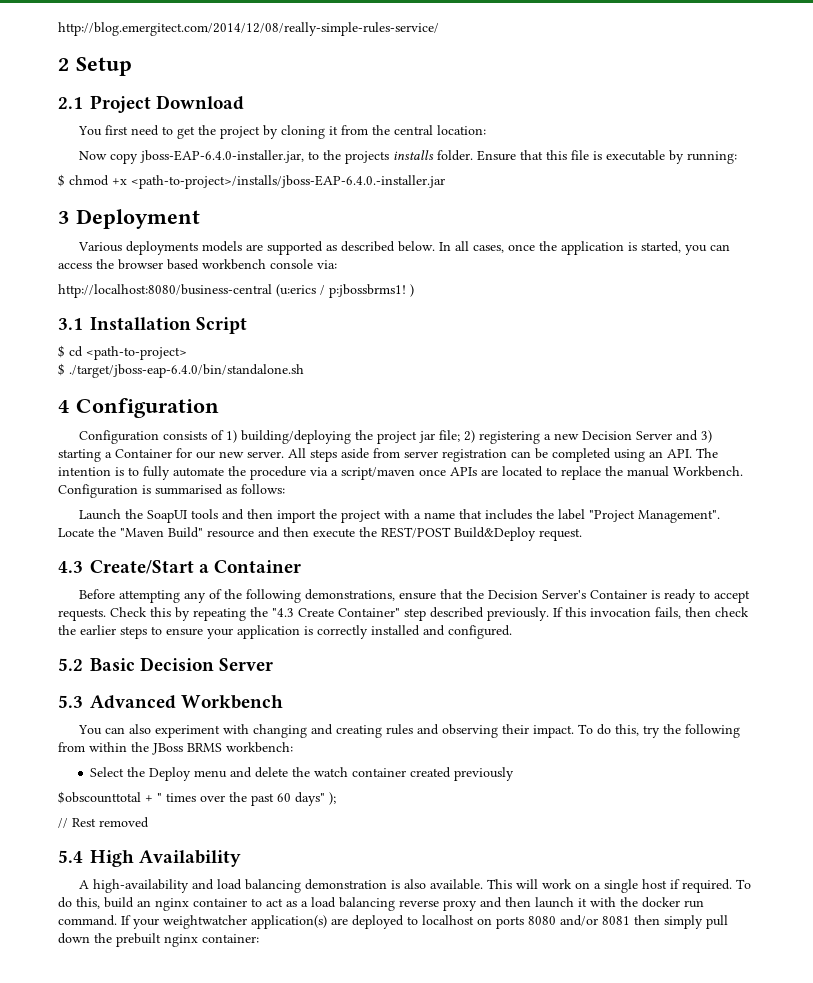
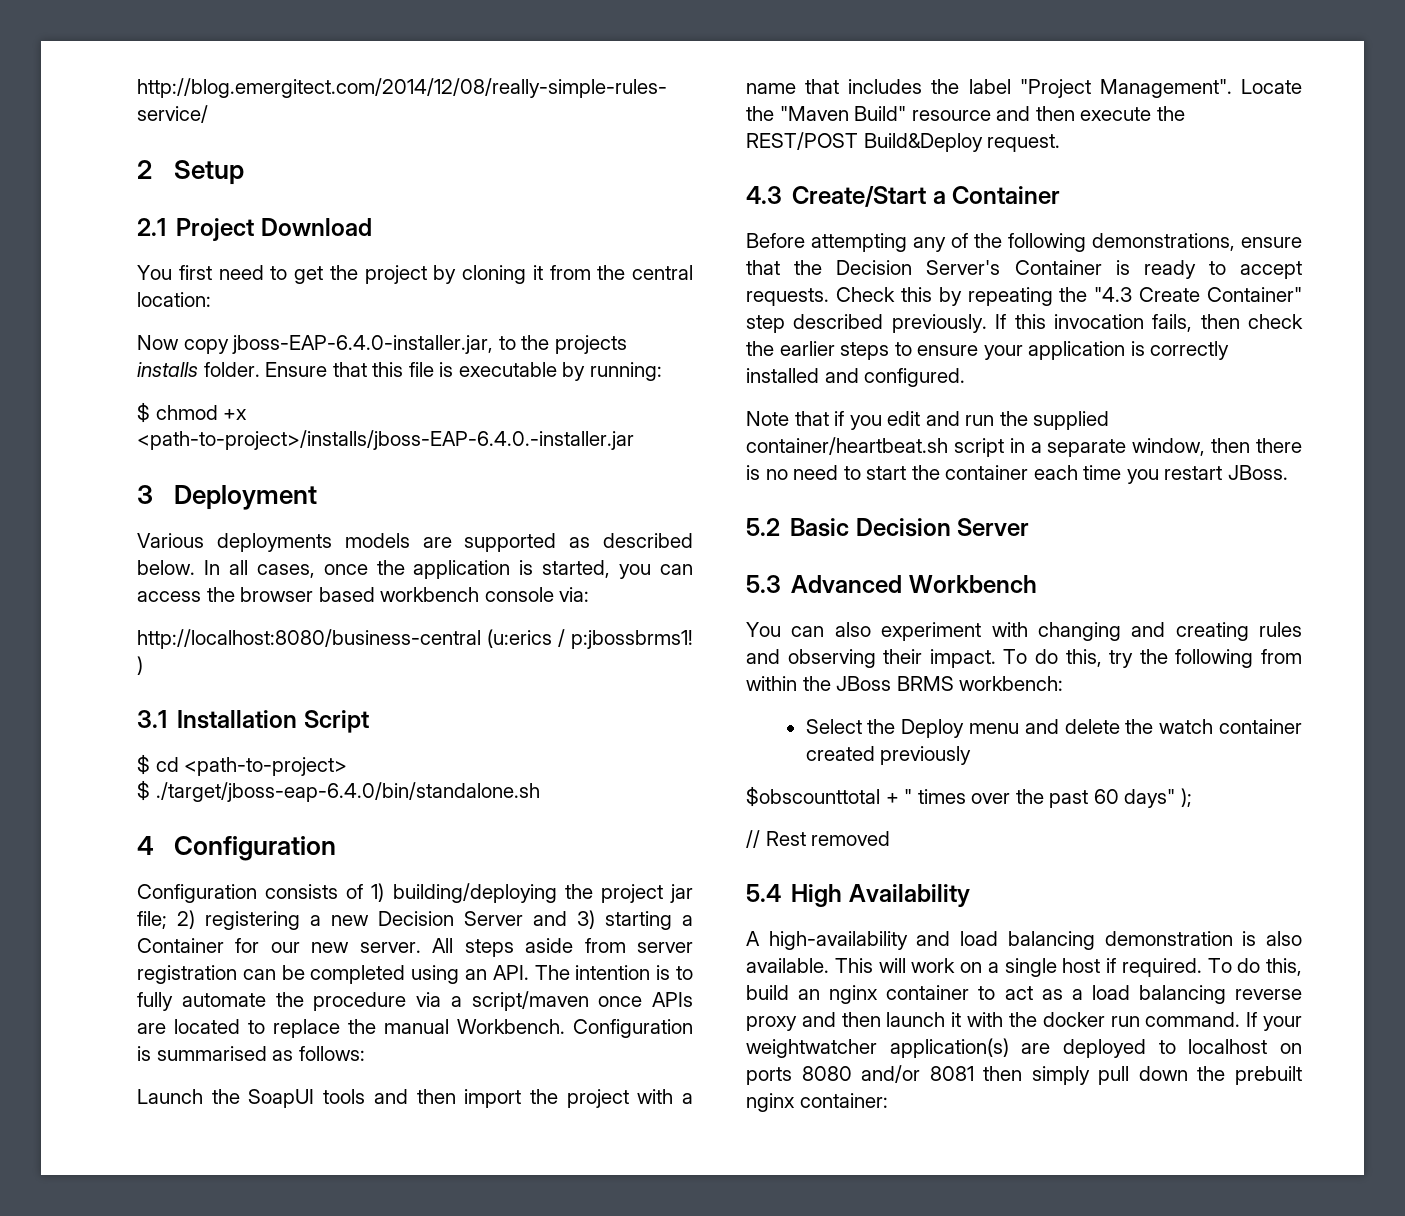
+ Note that if you edit and run the supplied container/heartbeat.sh script in a separate window, then there is no need to start the container each time you restart JBoss.

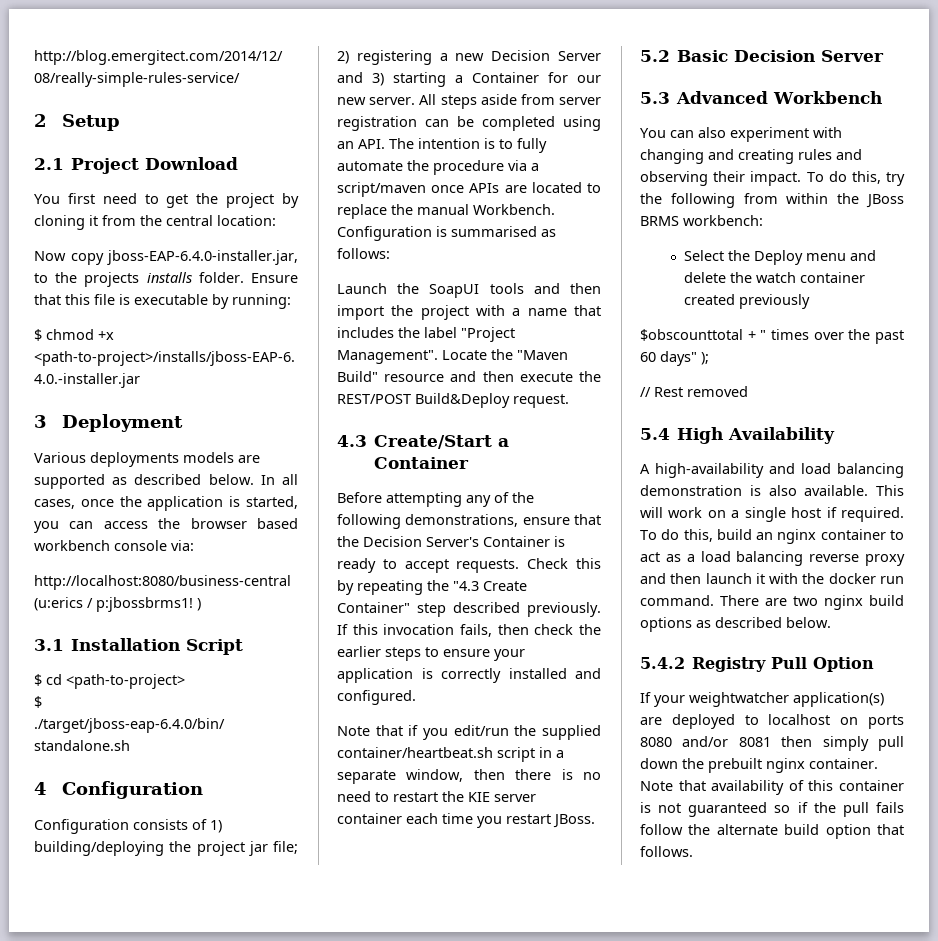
- Note that if you edit and run the supplied container/heartbeat.sh script in a separate window, then there is no need to start the container each time you restart JBoss.
+ Note that if you edit/run the supplied container/heartbeat.sh script in a separate window, then there is no need to restart the KIE server container each time you restart JBoss.
- To do this, build an nginx container to act as a load balancing reverse proxy and then launch it with the docker run command. If your weightwatcher application(s) are deployed to localhost on ports 8080 and/or 8081 then simply pull down the prebuilt nginx container:
+ To do this, build an nginx container to act as a load balancing reverse proxy and then launch it with the docker run command. There are two nginx build options as described below.
+ 5.4.2 Registry Pull Option
+ If your weightwatcher application(s) are deployed to localhost on ports 8080 and/or 8081 then simply pull down the prebuilt nginx container. Note that availability of this container is not guaranteed so if the pull fails follow the alternate build option that follows.

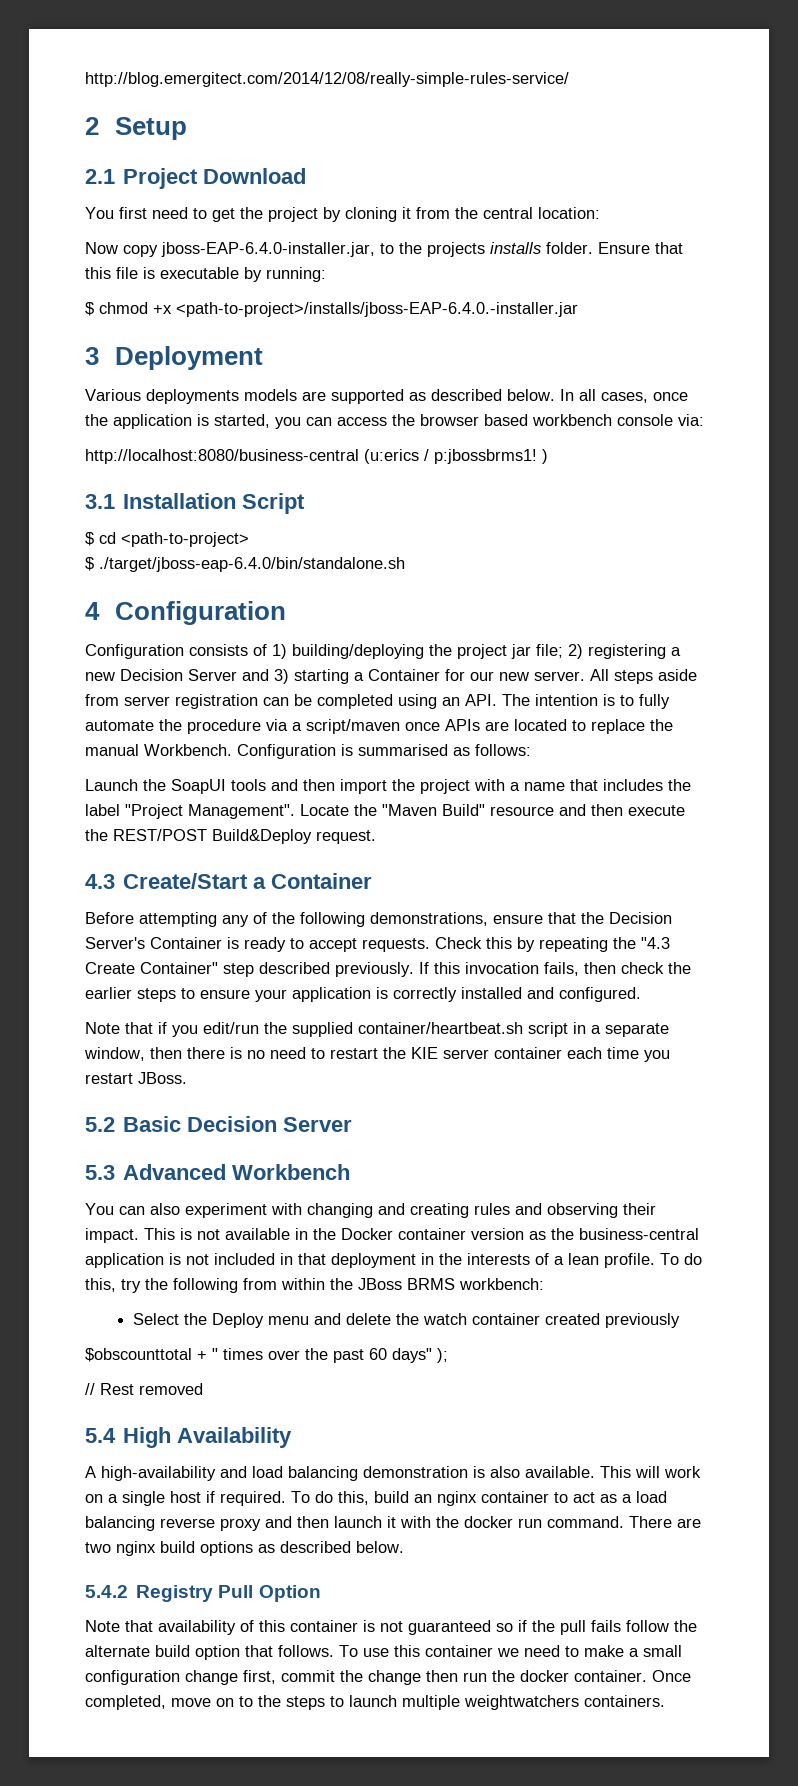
+ This is not available in the Docker container version as the business-central application is not included in that deployment in the interests of a lean profile.
- If your weightwatcher application(s) are deployed to localhost on ports 8080 and/or 8081 then simply pull down the prebuilt nginx container.
+ To use this container we need to make a small configuration change first, commit the change then run the docker container. Once completed, move on to the steps to launch multiple weightwatchers containers.

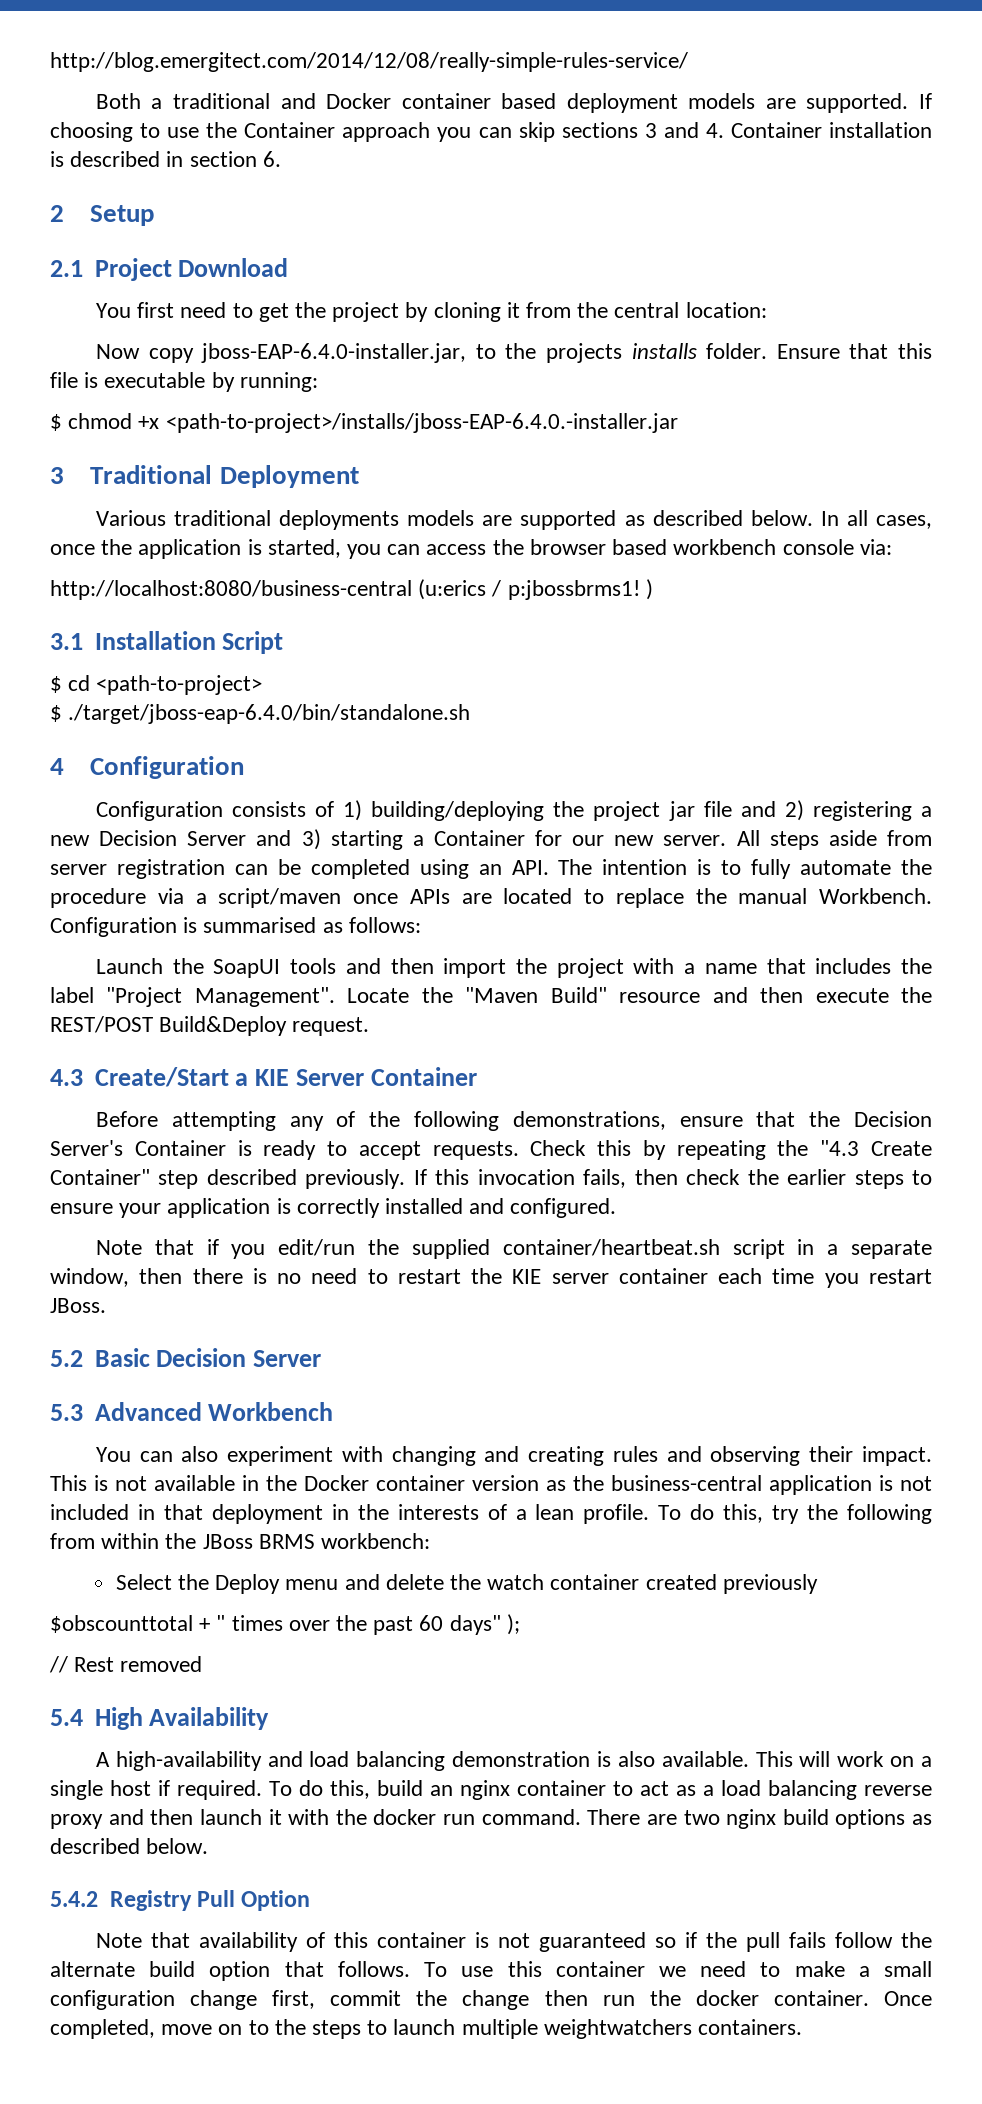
+ Both a traditional and Docker container based deployment models are supported. If choosing to use the Container approach you can skip sections 3 and 4. Container installation is described in section 6.
- 3 Deployment
+ 3 Traditional Deployment
- Various deployments models are supported as described below.
+ Various traditional deployments models are supported as described below.
- Configuration consists of 1) building/deploying the project jar file; 2) registering a new Decision Server and 3) starting a Container for our new server.
+ Configuration consists of 1) building/deploying the project jar file and 2) registering a new Decision Server and 3) starting a Container for our new server.
- 4.3 Create/Start a Container
+ 4.3 Create/Start a KIE Server Container

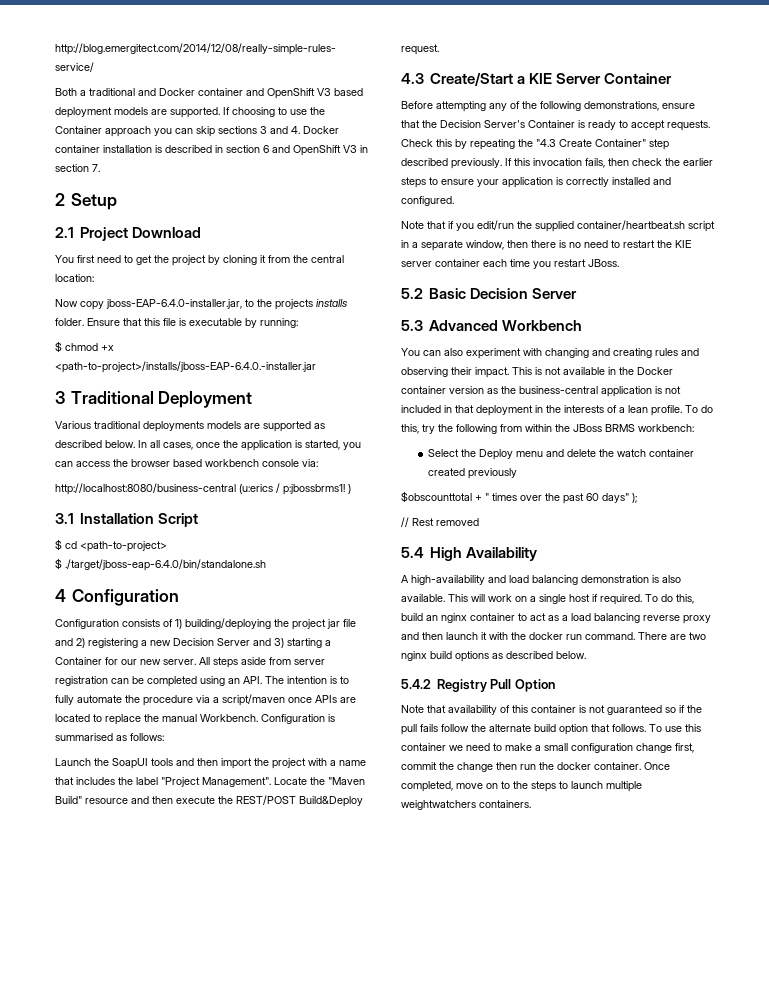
- Both a traditional and Docker container based deployment models are supported.
+ Both a traditional and Docker container and OpenShift V3 based deployment models are supported.
- If choosing to use the Container approach you can skip sections 3 and 4. Container installation is described in section 6.
+ If choosing to use the Container approach you can skip sections 3 and 4. Docker container installation is described in section 6 and OpenShift V3 in section 7.

